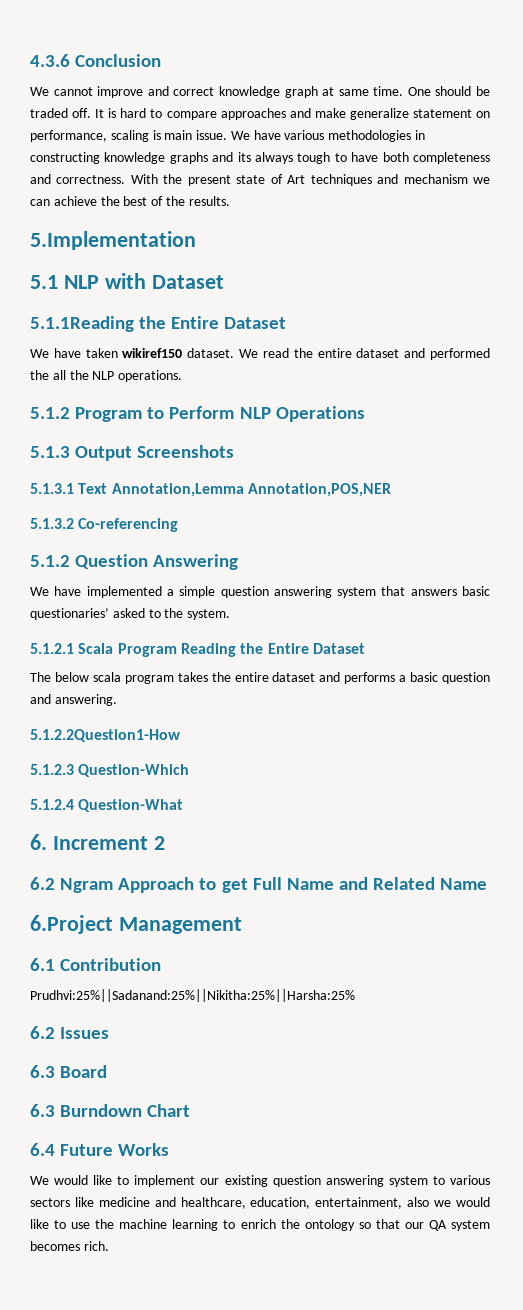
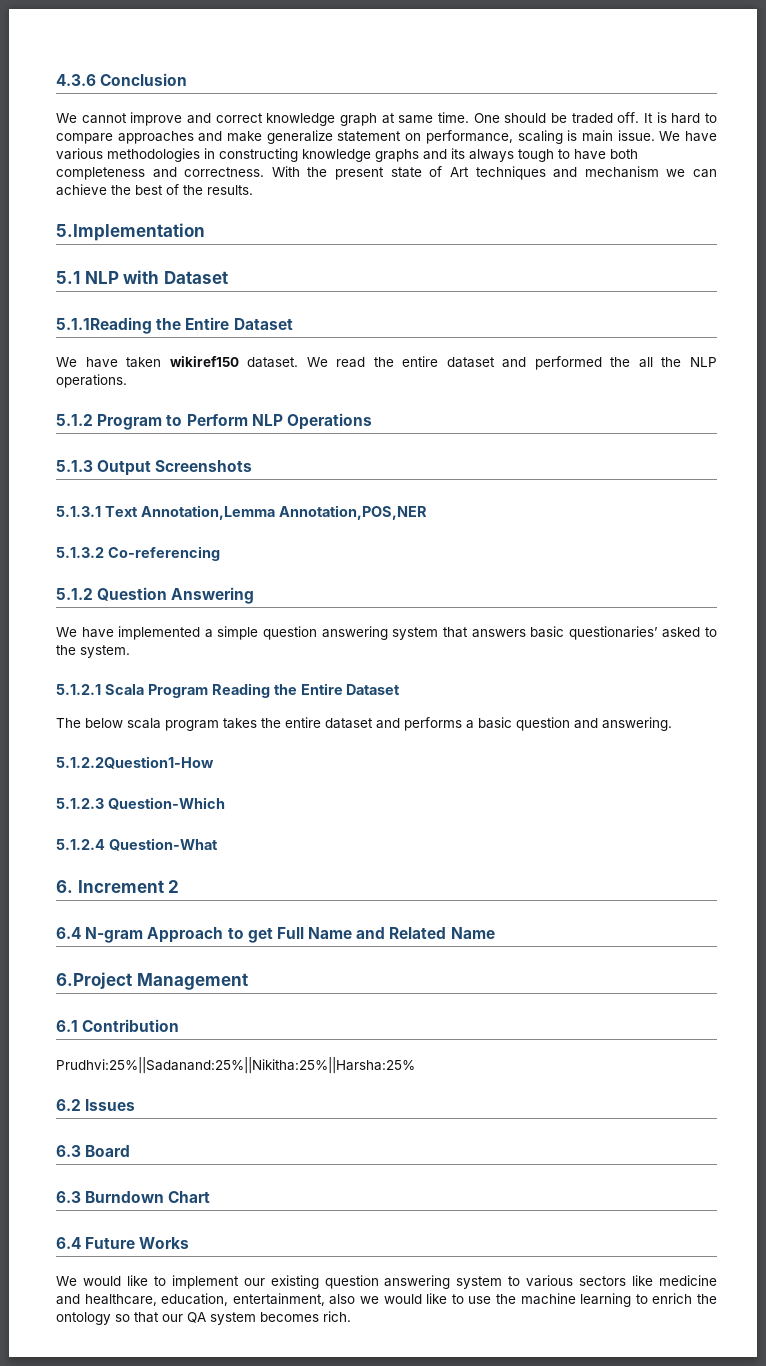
- 6.2 Ngram Approach to get Full Name and Related Name
+ 6.4 N-gram Approach to get Full Name and Related Name

